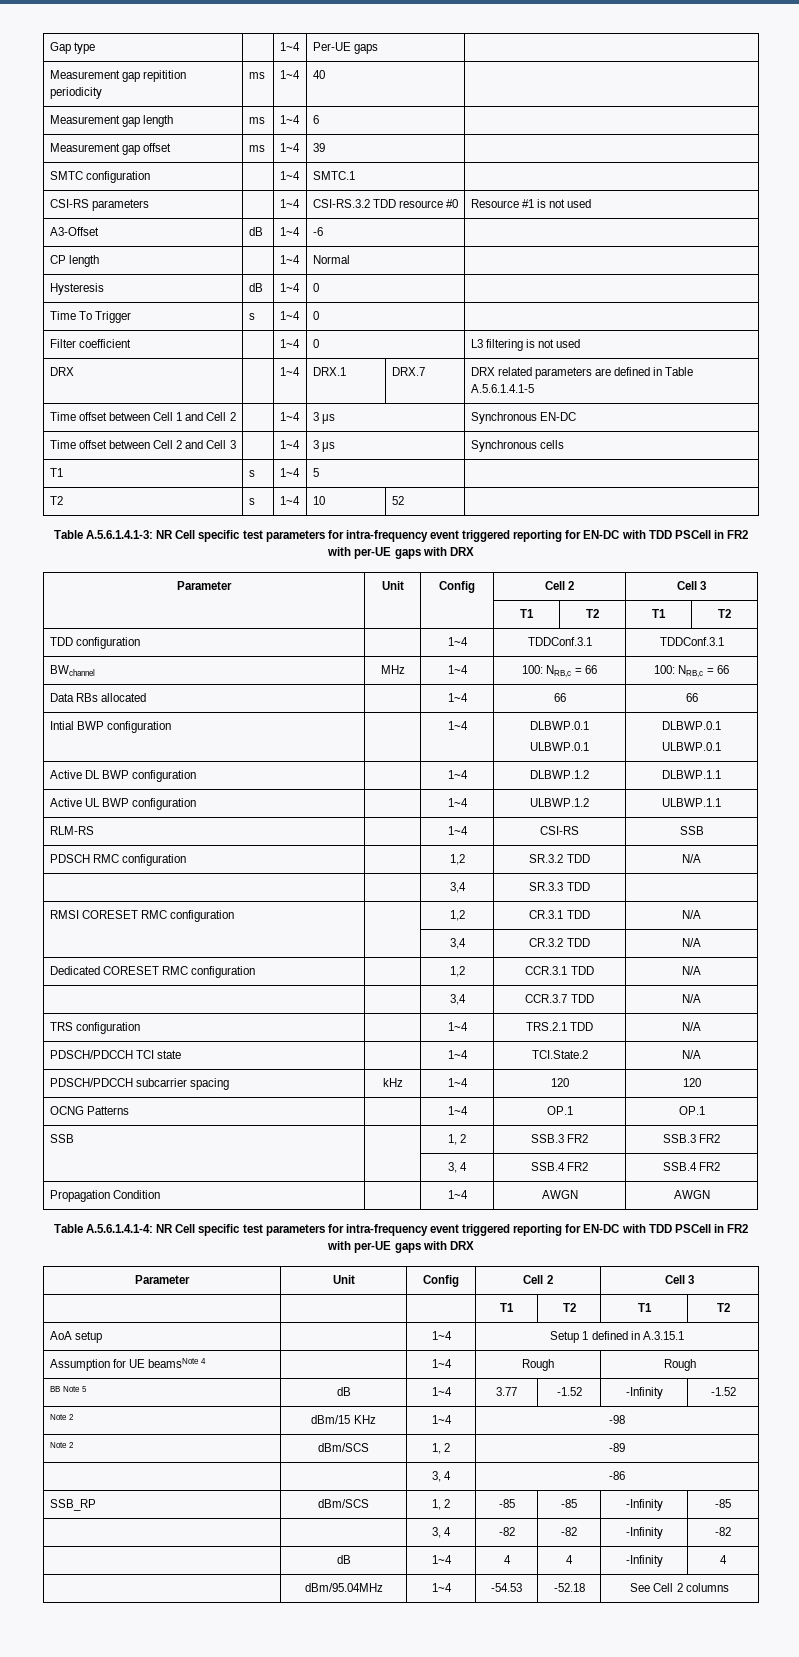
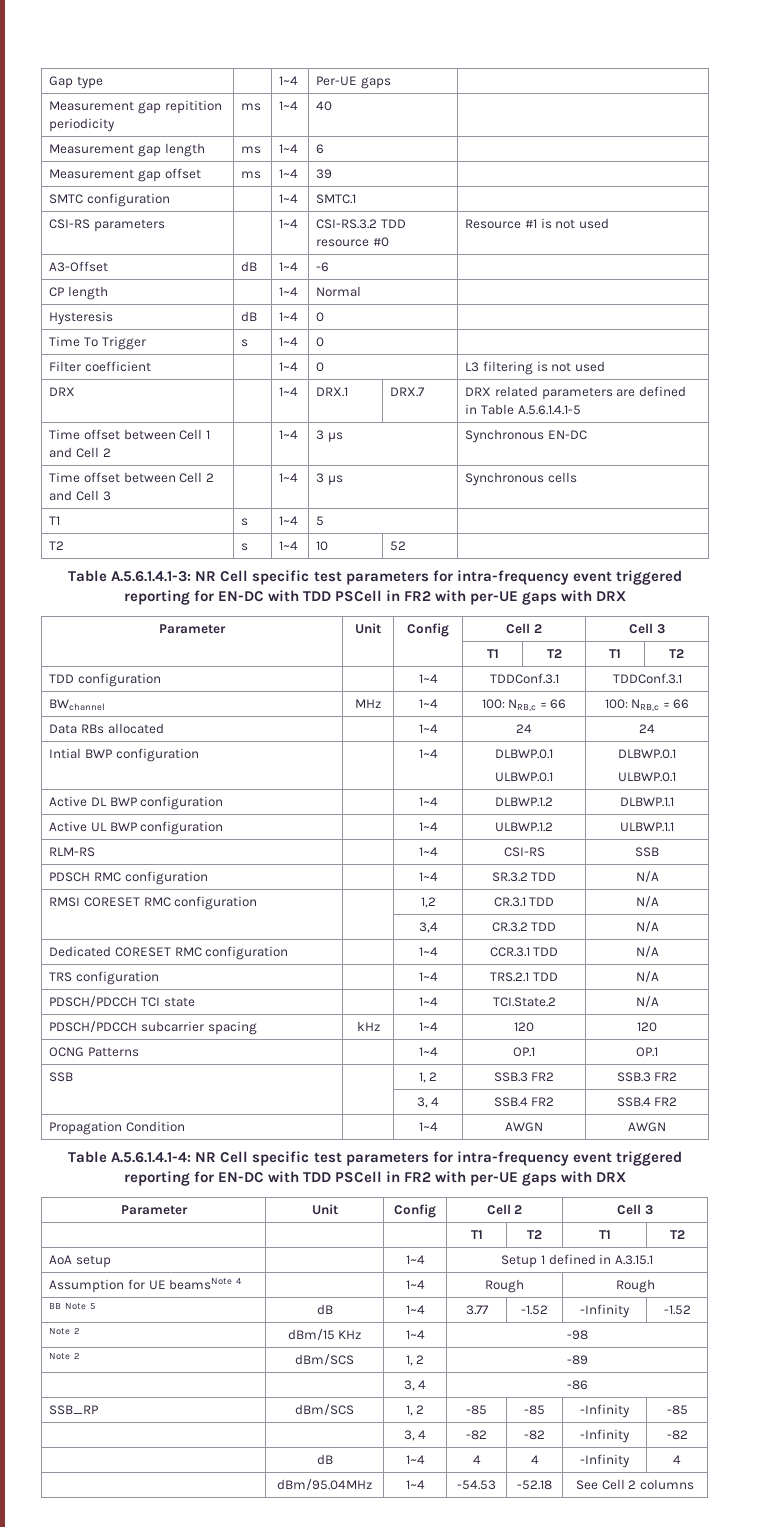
- Data RBs allocated | | 1~4 | 66 | 66
+ Data RBs allocated | | 1~4 | 24 | 24
- PDSCH RMC configuration | | 1,2 | SR.3.2 TDD | N/A
+ PDSCH RMC configuration | | 1~4 | SR.3.2 TDD | N/A
- | | 3,4 | SR.3.3 TDD |
- Dedicated CORESET RMC configuration | | 1,2 | CCR.3.1 TDD | N/A
+ Dedicated CORESET RMC configuration | | 1~4 | CCR.3.1 TDD | N/A
- | | 3,4 | CCR.3.7 TDD | N/A

